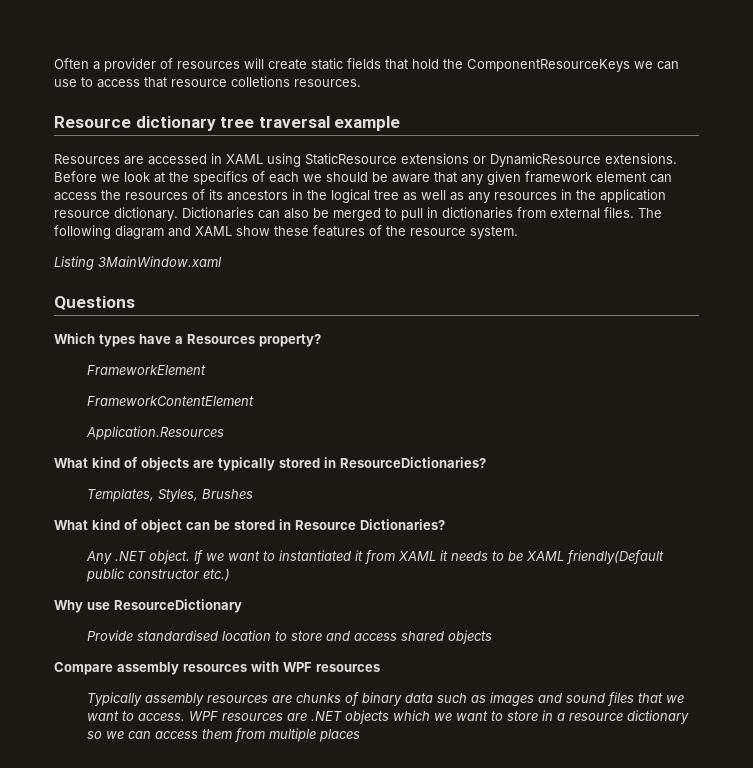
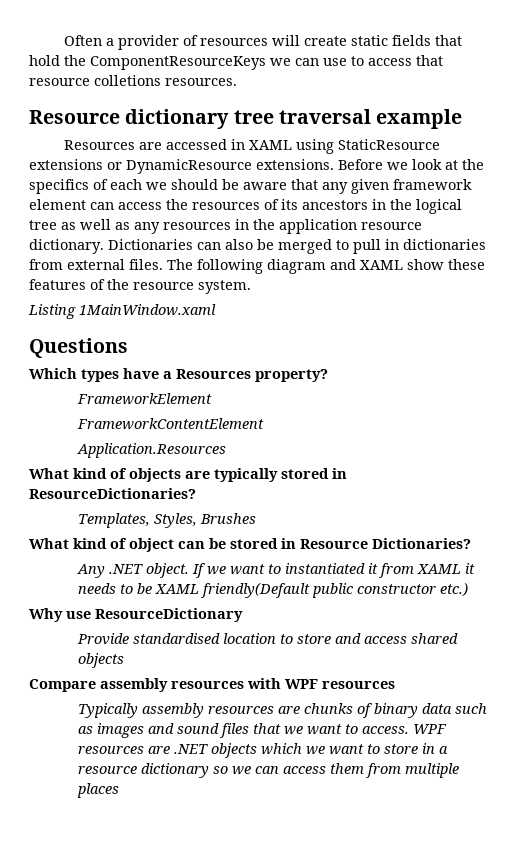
- Listing 3MainWindow.xaml
+ Listing 1MainWindow.xaml

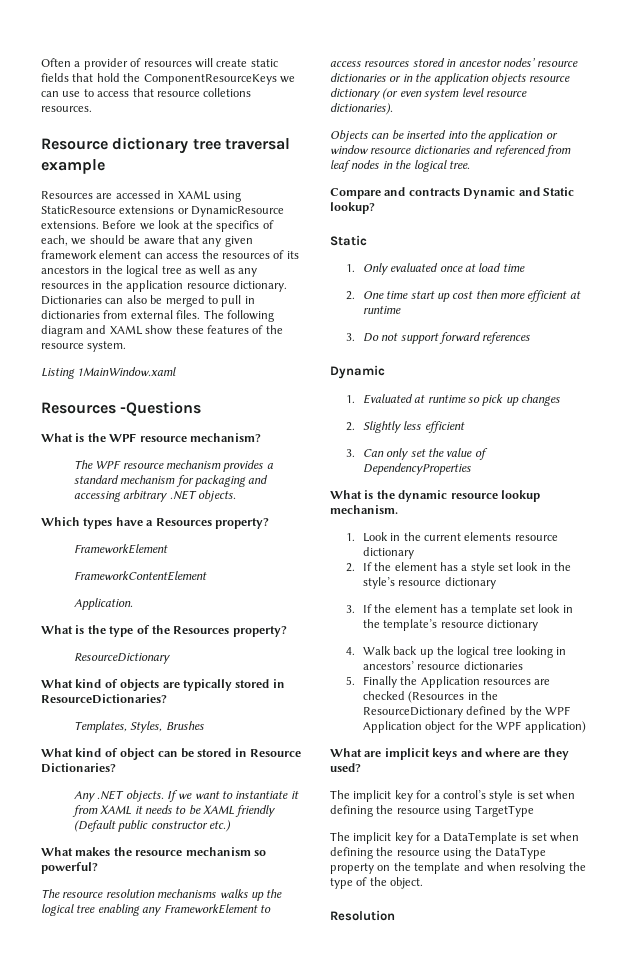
- Before we look at the specifics of each we should be aware that any given framework element can access the resources of its ancestors in the logical tree as well as any resources in the application resource dictionary.
+ Before we look at the specifics of each, we should be aware that any given framework element can access the resources of its ancestors in the logical tree as well as any resources in the application resource dictionary.
- Questions
+ Resources -Questions
+ What is the WPF resource mechanism?
+ The WPF resource mechanism provides a standard mechanism for packaging and accessing arbitrary .NET objects.
- Application.Resources
+ Application.
+ What is the type of the Resources property?
+ ResourceDictionary
- Any .NET object.
+ Any .NET objects.
- If we want to instantiated it from XAML it needs to be XAML friendly(Default public constructor etc.)
+ If we want to instantiate it from XAML it needs to be XAML friendly (Default public constructor etc.)
- Why use ResourceDictionary
- Provide standardised location to store and access shared objects
- Compare assembly resources with WPF resources
- Typically assembly resources are chunks of binary data such as images and sound files that we want to access. WPF resources are .NET objects which we want to store in a resource dictionary so we can access them from multiple places
+ What makes the resource mechanism so powerful?
+ The resource resolution mechanisms walks up the logical tree enabling any FrameworkElement to access resources stored in ancestor nodes’ resource dictionaries or in the application objects resource dictionary (or even system level resource dictionaries).
+ Objects can be inserted into the application or window resource dictionaries and referenced from leaf nodes in the logical tree.
+ Compare and contracts Dynamic and Static lookup?
+ Static
+ 1. Only evaluated once at load time
+ 2. One time start up cost then more efficient at runtime
+ 3. Do not support forward references
+ Dynamic
+ 1. Evaluated at runtime so pick up changes
+ 2. Slightly less efficient
+ 3. Can only set the value of DependencyProperties
+ What is the dynamic resource lookup mechanism.
+ 1. Look in the current elements resource dictionary
+ 2. If the element has a style set look in the style’s resource dictionary
+ 3. If the element has a template set look in the template’s resource dictionary
+ 4. Walk back up the logical tree looking in ancestors’ resource dictionaries
+ 5. Finally the Application resources are checked (Resources in the ResourceDictionary defined by the WPF Application object for the WPF application)
+ What are implicit keys and where are they used?
+ The implicit key for a control’s style is set when defining the resource using TargetType
+ The implicit key for a DataTemplate is set when defining the resource using the DataType property on the template and when resolving the type of the object.
+ Resolution

